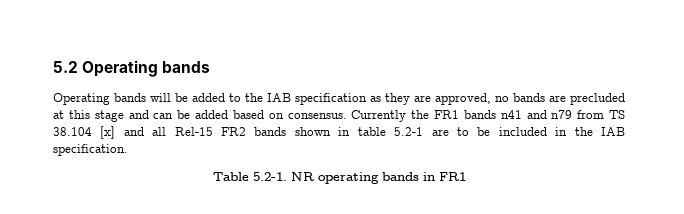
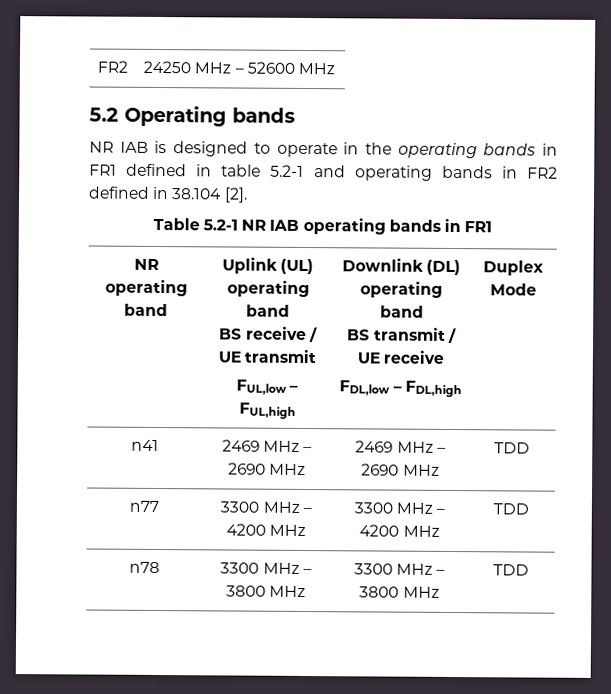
+ FR2 | 24250 MHz – 52600 MHz
  5.2 Operating bands
- Operating bands will be added to the IAB specification as they are approved, no bands are precluded at this stage and can be added based on consensus. Currently the FR1 bands n41 and n79 from TS 38.104 [x] and all Rel-15 FR2 bands shown in table 5.2-1 are to be included in the IAB specification.
- Table 5.2-1. NR operating bands in FR1
+ NR IAB is designed to operate in the operating bands in FR1 defined in table 5.2-1 and operating bands in FR2 defined in 38.104 [2].
+ Table 5.2-1 NR IAB operating bands in FR1
+ NR operating band | Uplink (UL) operating band
+ BS receive / UE transmit
+ FUL,low – FUL,high | Downlink (DL) operating band
+ BS transmit / UE receive
+ FDL,low – FDL,high | Duplex Mode
+ n41 | 2469 MHz – 2690 MHz | 2469 MHz – 2690 MHz | TDD
+ n77 | 3300 MHz – 4200 MHz | 3300 MHz – 4200 MHz | TDD
+ n78 | 3300 MHz – 3800 MHz | 3300 MHz – 3800 MHz | TDD

